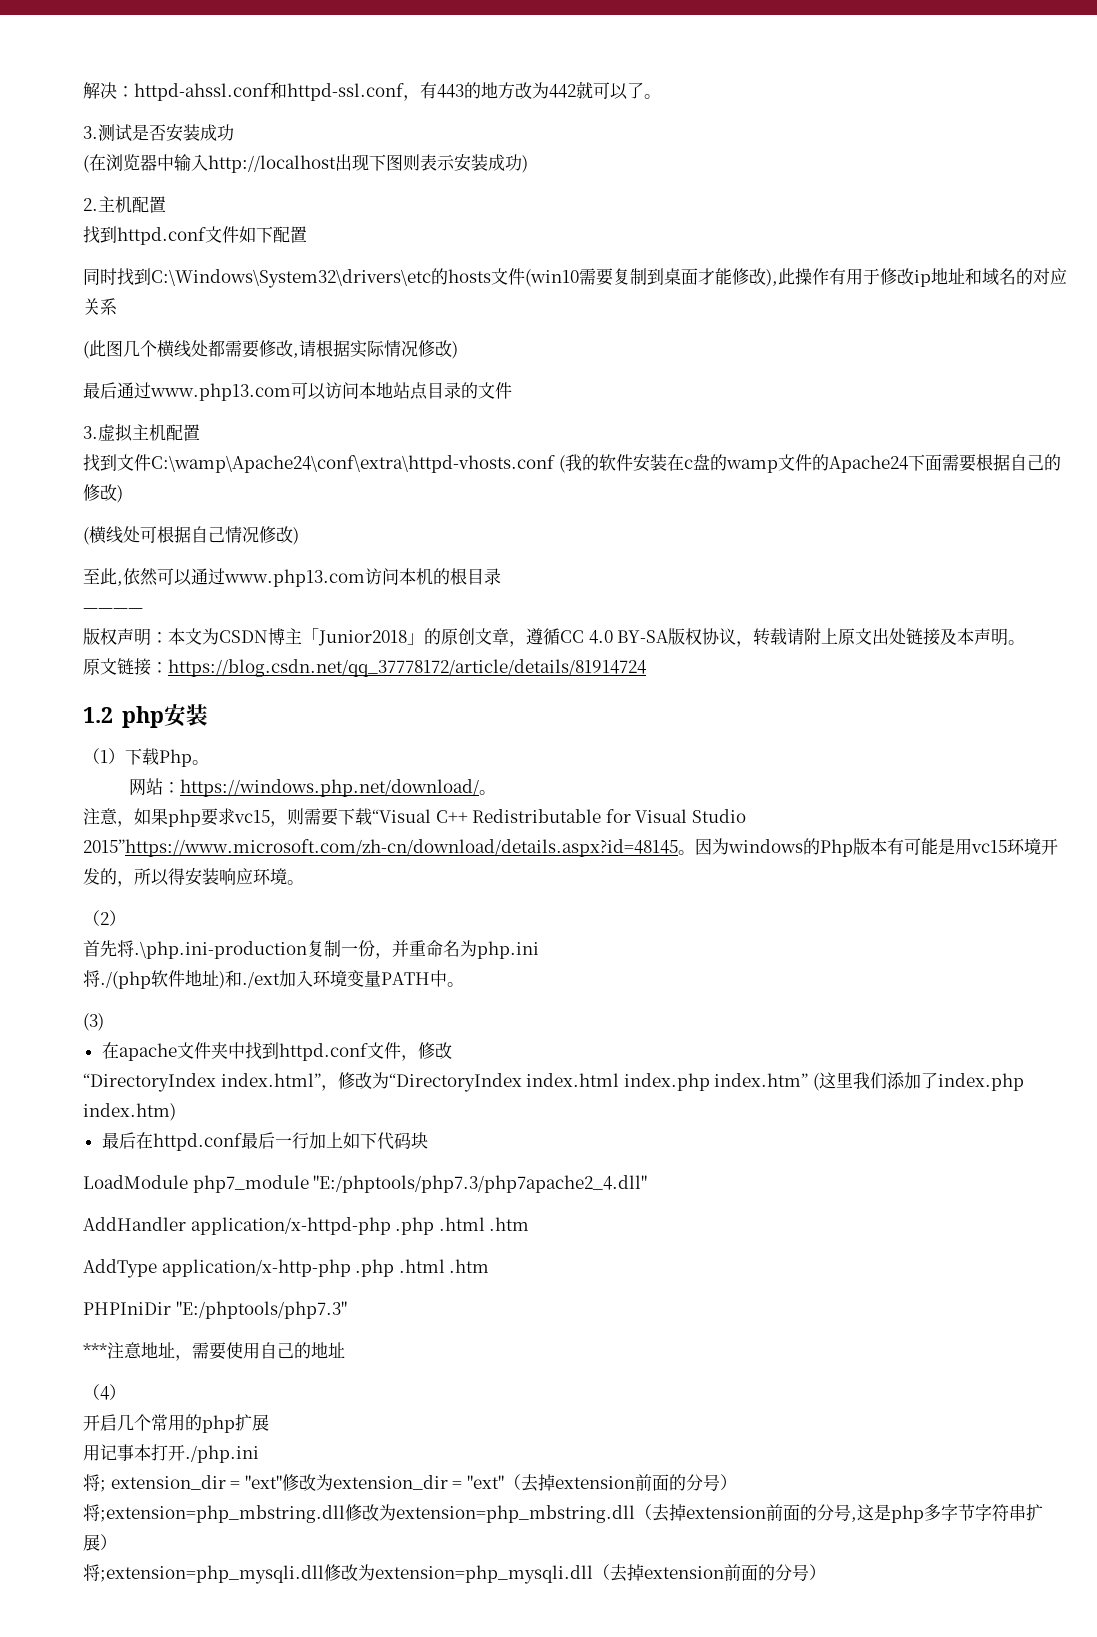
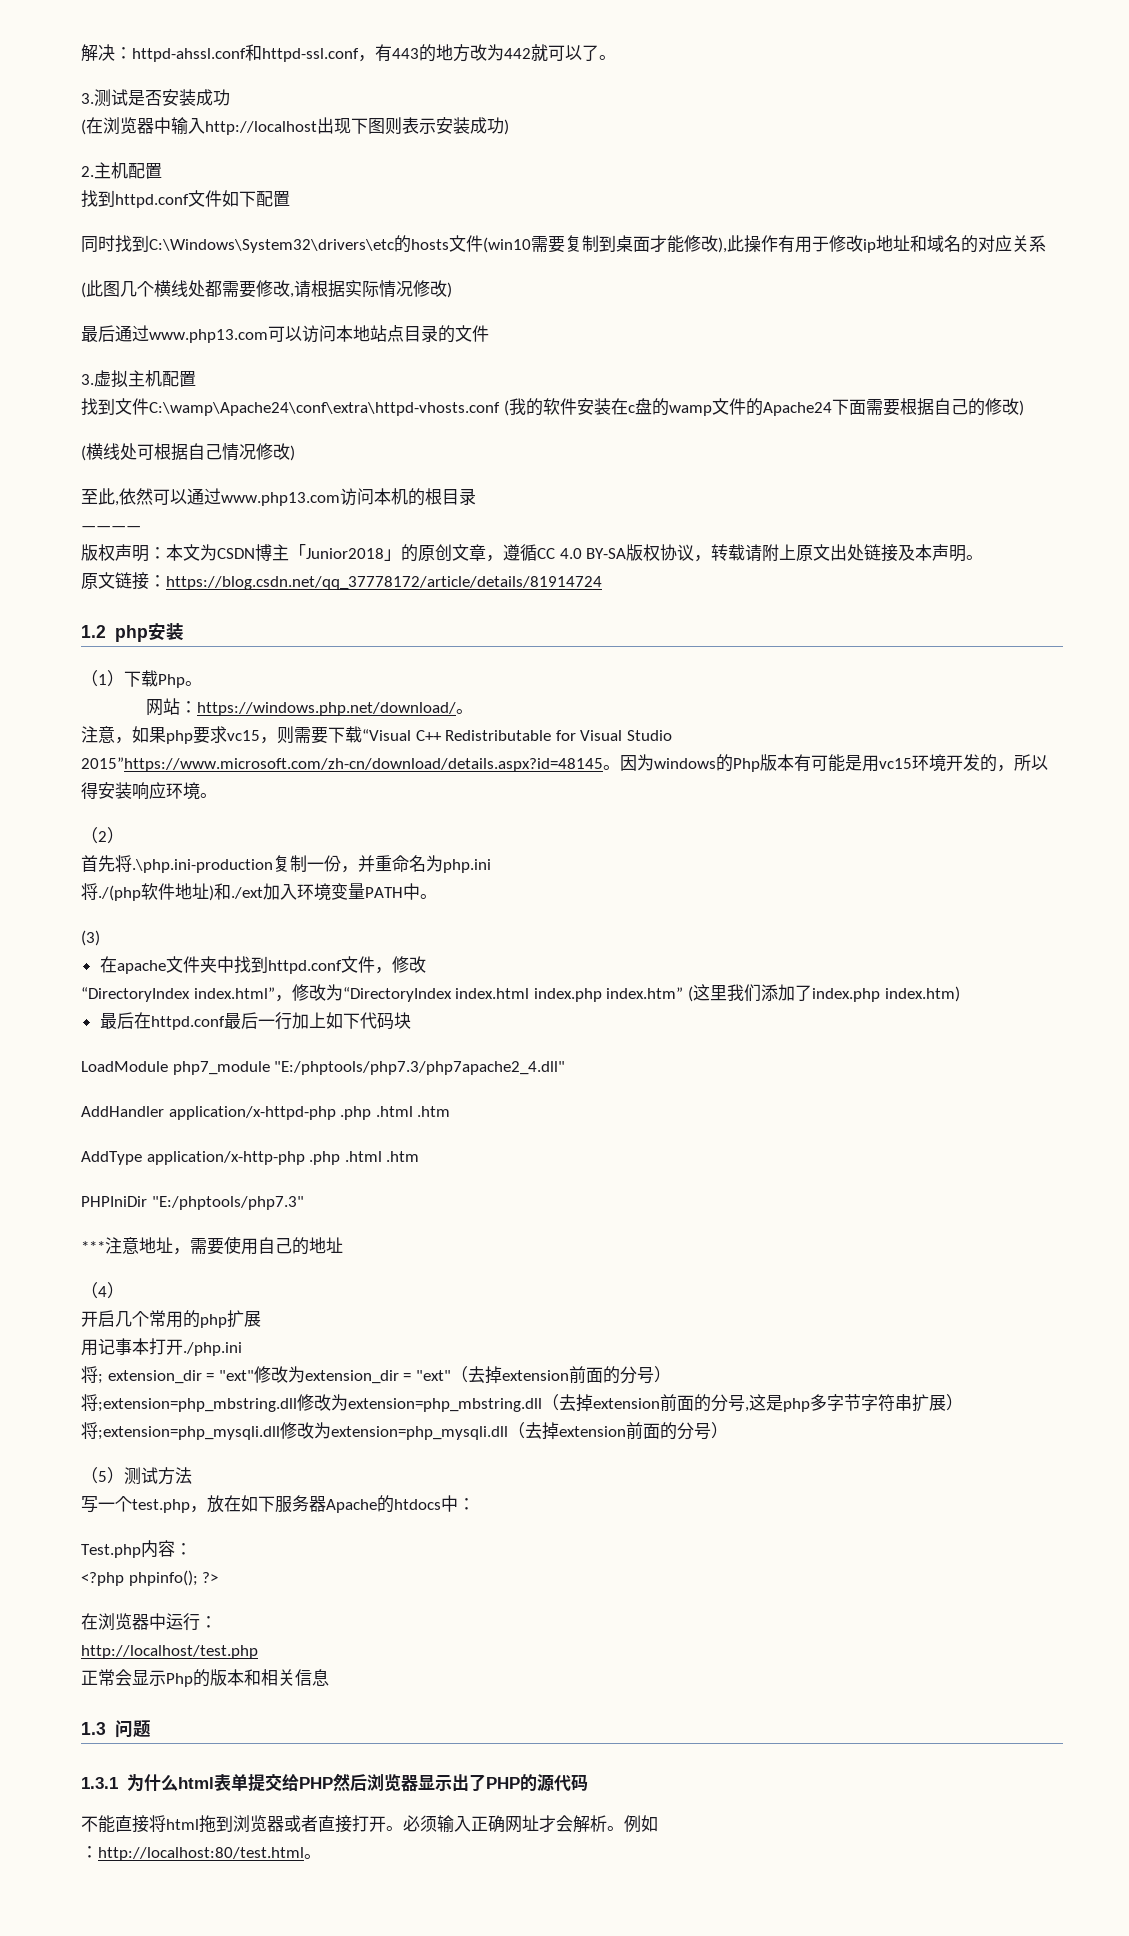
+ （5）测试方法
+ 写一个test.php，放在如下服务器Apache的htdocs中：
+ Test.php内容：
+ <?php phpinfo(); ?>
+ 在浏览器中运行：
+ http://localhost/test.php
+ 正常会显示Php的版本和相关信息
+ 1.3问题
+ 1.3.1为什么html表单提交给PHP然后浏览器显示出了PHP的源代码
+ 不能直接将html拖到浏览器或者直接打开。必须输入正确网址才会解析。例如
+ ：http://localhost:80/test.html。

